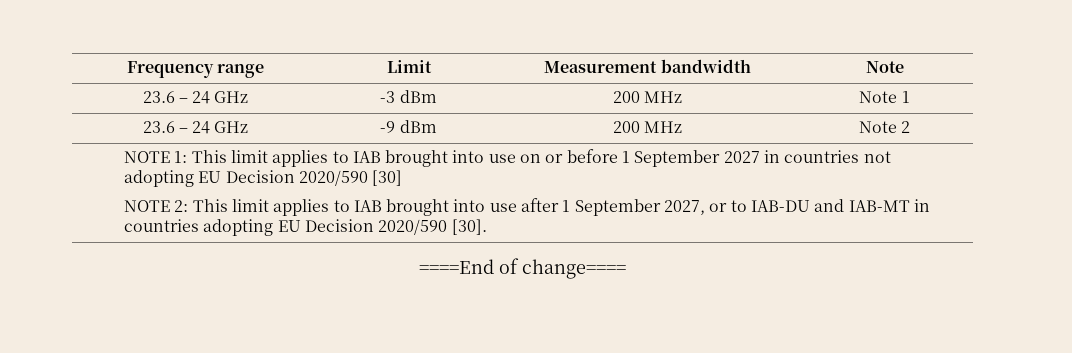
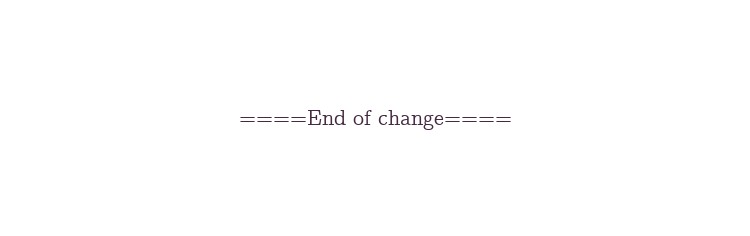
- Frequency range | Limit | Measurement bandwidth | Note
- 23.6 – 24 GHz | -3 dBm | 200 MHz | Note 1
- 23.6 – 24 GHz | -9 dBm | 200 MHz | Note 2
- NOTE 1: This limit applies to IAB brought into use on or before 1 September 2027 in countries not adopting EU Decision 2020/590 [30]
- NOTE 2: This limit applies to IAB brought into use after 1 September 2027, or to IAB-DU and IAB-MT in countries adopting EU Decision 2020/590 [30].

